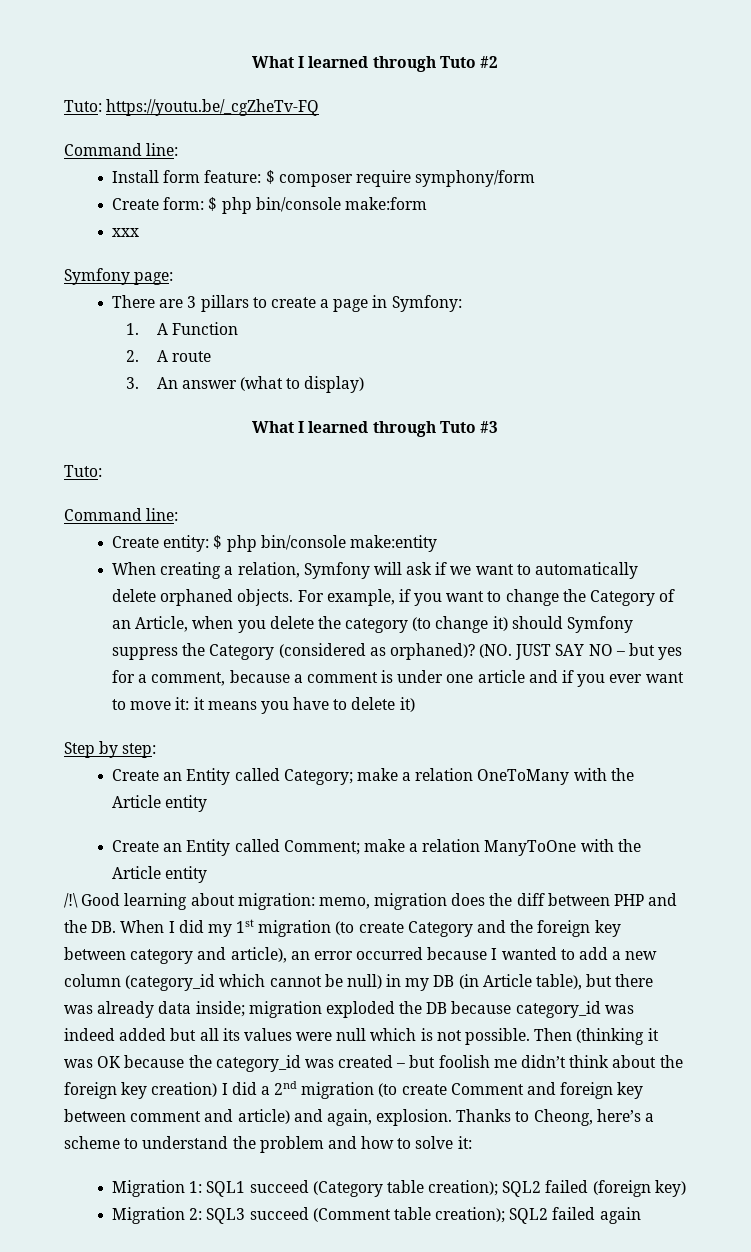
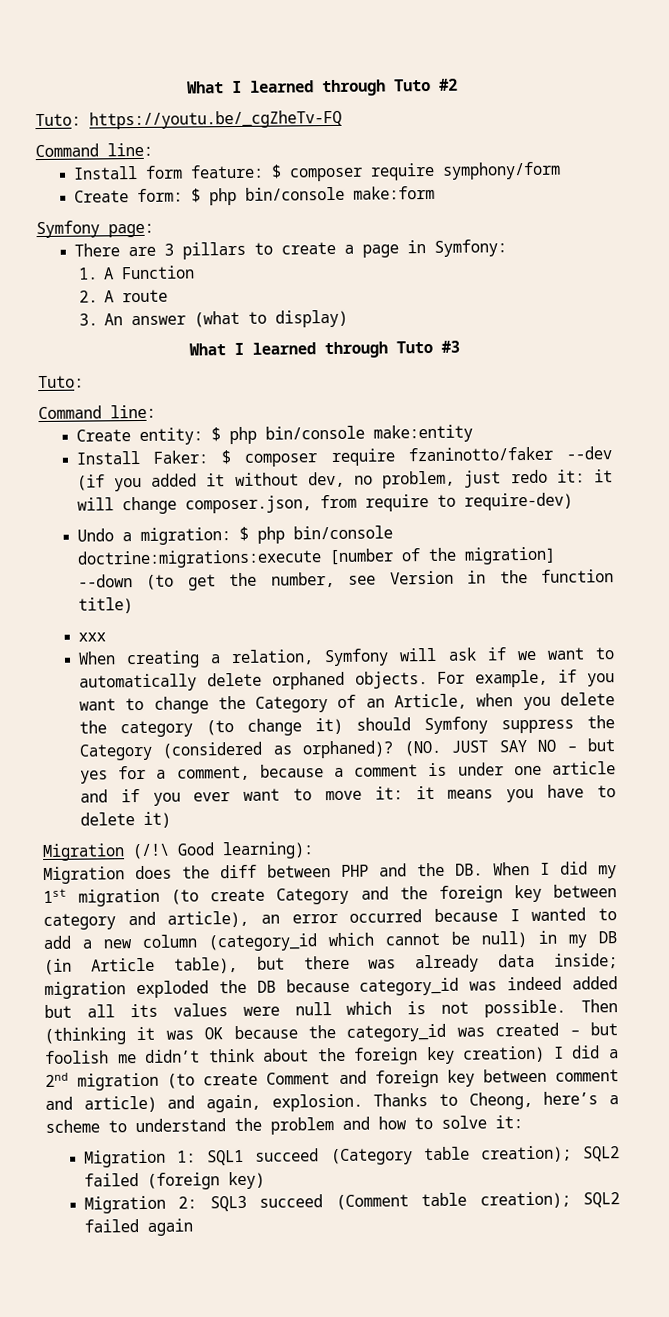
- xxx
+ Install Faker: $ composer require fzaninotto/faker --dev (if you added it without dev, no problem, just redo it: it will change composer.json, from require to require-dev)
+ Undo a migration: $ php bin/console doctrine:migrations:execute [number of the migration] --down (to get the number, see Version in the function title)
+ xxx
- Step by step:
- Create an Entity called Category; make a relation OneToMany with the Article entity
- Create an Entity called Comment; make a relation ManyToOne with the Article entity
- /!\ Good learning about migration: memo, migration does the diff between PHP and the DB. When I did my 1st migration (to create Category and the foreign key between category and article), an error occurred because I wanted to add a new column (category_id which cannot be null) in my DB (in Article table), but there was already data inside;
+ Migration (/!\ Good learning):
+ Migration does the diff between PHP and the DB. When I did my 1st migration (to create Category and the foreign key between category and article), an error occurred because I wanted to add a new column (category_id which cannot be null) in my DB (in Article table), but there was already data inside;

